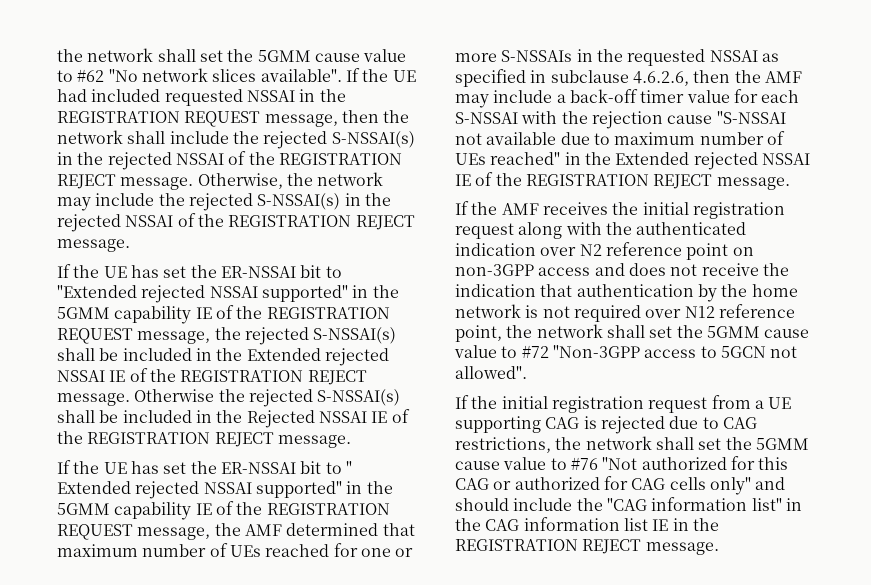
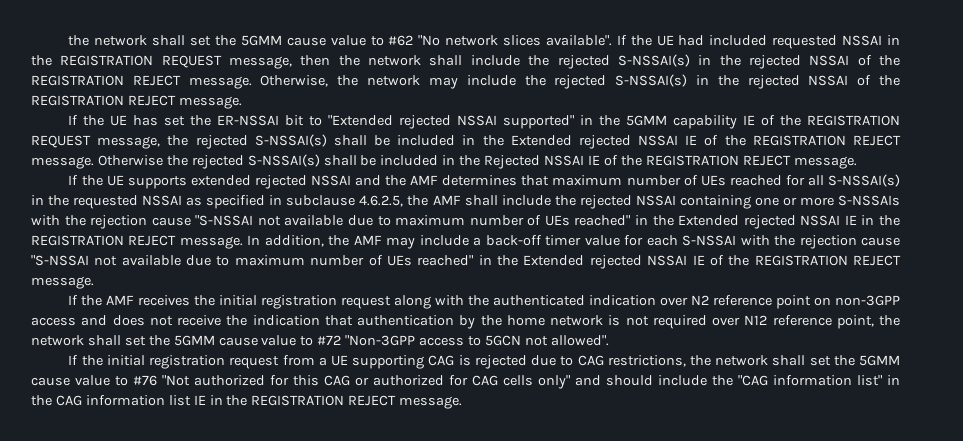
- If the UE has set the ER-NSSAI bit to " Extended rejected NSSAI supported" in the 5GMM capability IE of the REGISTRATION REQUEST message, the AMF determined that maximum number of UEs reached for one or more S-NSSAIs in the requested NSSAI as specified in subclause 4.6.2.6, then the AMF may include a back-off timer value for each S-NSSAI with the rejection cause "S-NSSAI not available due to maximum number of UEs reached" in the Extended rejected NSSAI IE of the REGISTRATION REJECT message.
+ If the UE supports extended rejected NSSAI and the AMF determines that maximum number of UEs reached for all S-NSSAI(s) in the requested NSSAI as specified in subclause 4.6.2.5, the AMF shall include the rejected NSSAI containing one or more S-NSSAIs with the rejection cause "S-NSSAI not available due to maximum number of UEs reached" in the Extended rejected NSSAI IE in the REGISTRATION REJECT message. In addition, the AMF may include a back-off timer value for each S-NSSAI with the rejection cause "S-NSSAI not available due to maximum number of UEs reached" in the Extended rejected NSSAI IE of the REGISTRATION REJECT message.

